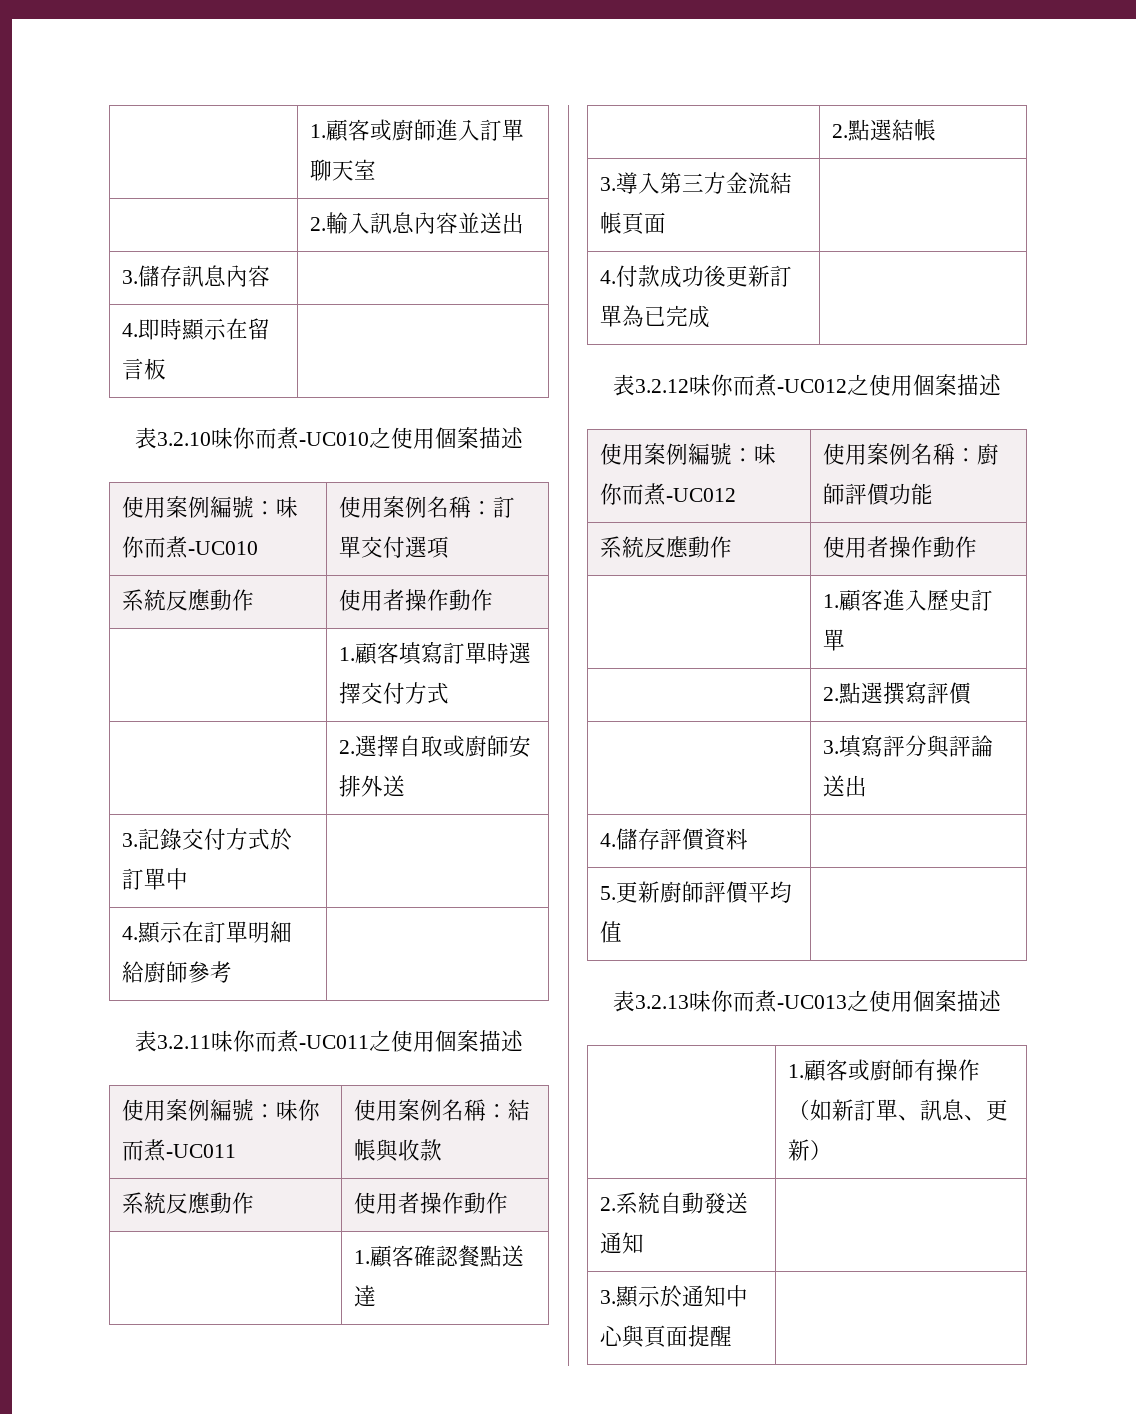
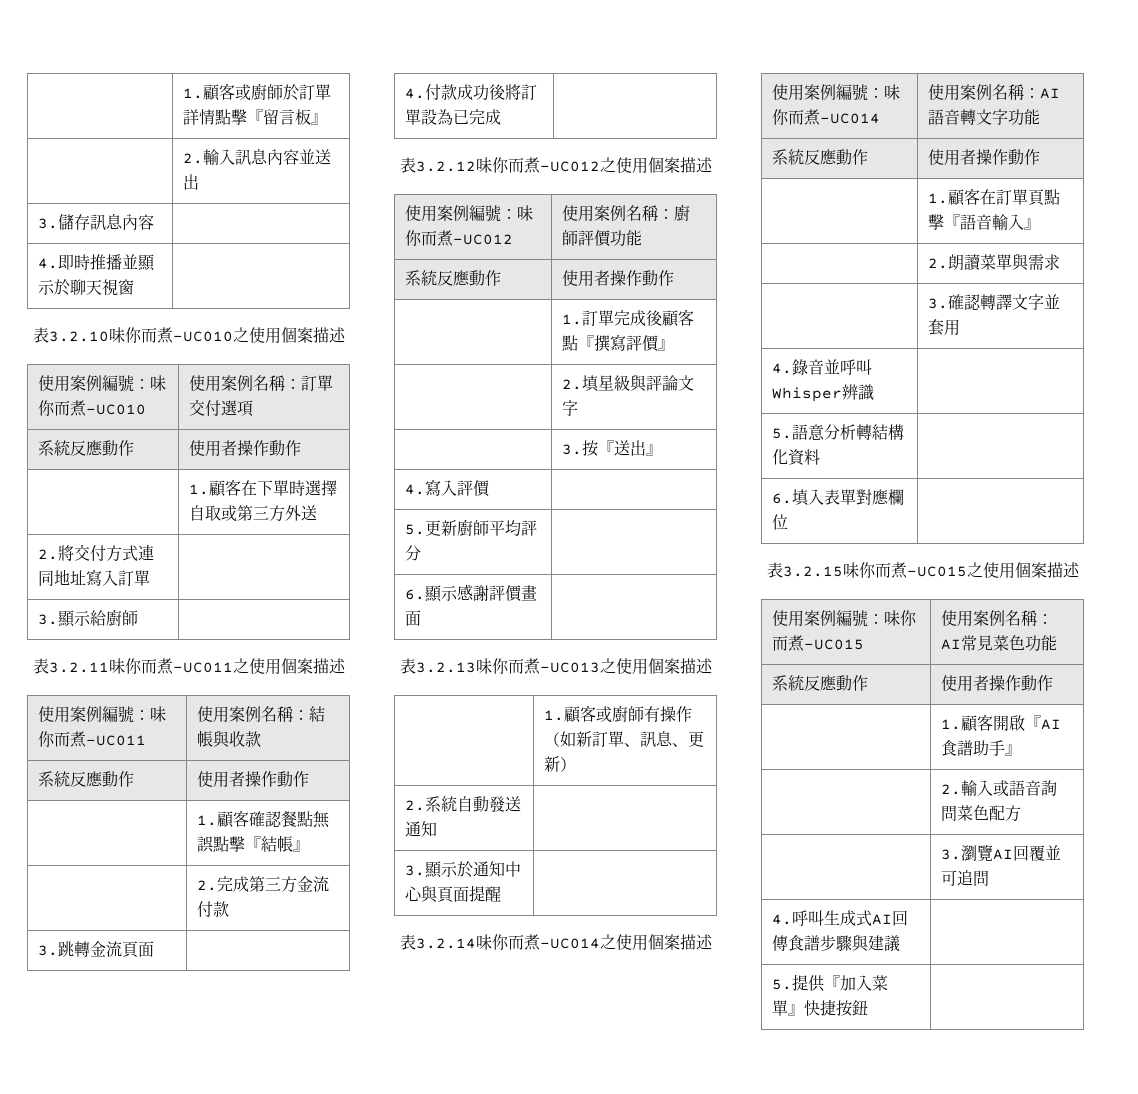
- | 1.顧客或廚師進入訂單聊天室
+ | 1.顧客或廚師於訂單詳情點擊『留言板』
- 4.即時顯示在留言板 |
+ 4.即時推播並顯示於聊天視窗 |
- | 1.顧客填寫訂單時選擇交付方式
- | 2.選擇自取或廚師安排外送
- 3.記錄交付方式於訂單中 |
- 4.顯示在訂單明細給廚師參考 |
+ | 1.顧客在下單時選擇自取或第三方外送
+ 2.將交付方式連同地址寫入訂單 |
+ 3.顯示給廚師 |
- | 1.顧客確認餐點送達
- | 2.點選結帳
- 3.導入第三方金流結帳頁面 |
+ | 1.顧客確認餐點無誤點擊『結帳』
+ | 2.完成第三方金流付款
+ 3.跳轉金流頁面 |
- 4.付款成功後更新訂單為已完成 |
+ 4.付款成功後將訂單設為已完成 |
- | 1.顧客進入歷史訂單
- | 2.點選撰寫評價
- | 3.填寫評分與評論送出
- 4.儲存評價資料 |
+ | 1.訂單完成後顧客點『撰寫評價』
+ | 2.填星級與評論文字
+ | 3.按『送出』
+ 4.寫入評價 |
- 5.更新廚師評價平均值 |
+ 5.更新廚師平均評分 |
+ 6.顯示感謝評價畫面 |
+ 表3.2.14味你而煮-UC014之使用個案描述
+ 使用案例編號：味你而煮-UC014 | 使用案例名稱：AI語音轉文字功能
+ 系統反應動作 | 使用者操作動作
+ | 1.顧客在訂單頁點擊『語音輸入』
+ | 2.朗讀菜單與需求
+ | 3.確認轉譯文字並套用
+ 4.錄音並呼叫Whisper辨識 |
+ 5.語意分析轉結構化資料 |
+ 6.填入表單對應欄位 |
+ 表3.2.15味你而煮-UC015之使用個案描述
+ 使用案例編號：味你而煮-UC015 | 使用案例名稱：AI常見菜色功能
+ 系統反應動作 | 使用者操作動作
+ | 1.顧客開啟『AI食譜助手』
+ | 2.輸入或語音詢問菜色配方
+ | 3.瀏覽AI回覆並可追問
+ 4.呼叫生成式AI回傳食譜步驟與建議 |
+ 5.提供『加入菜單』快捷按鈕 |

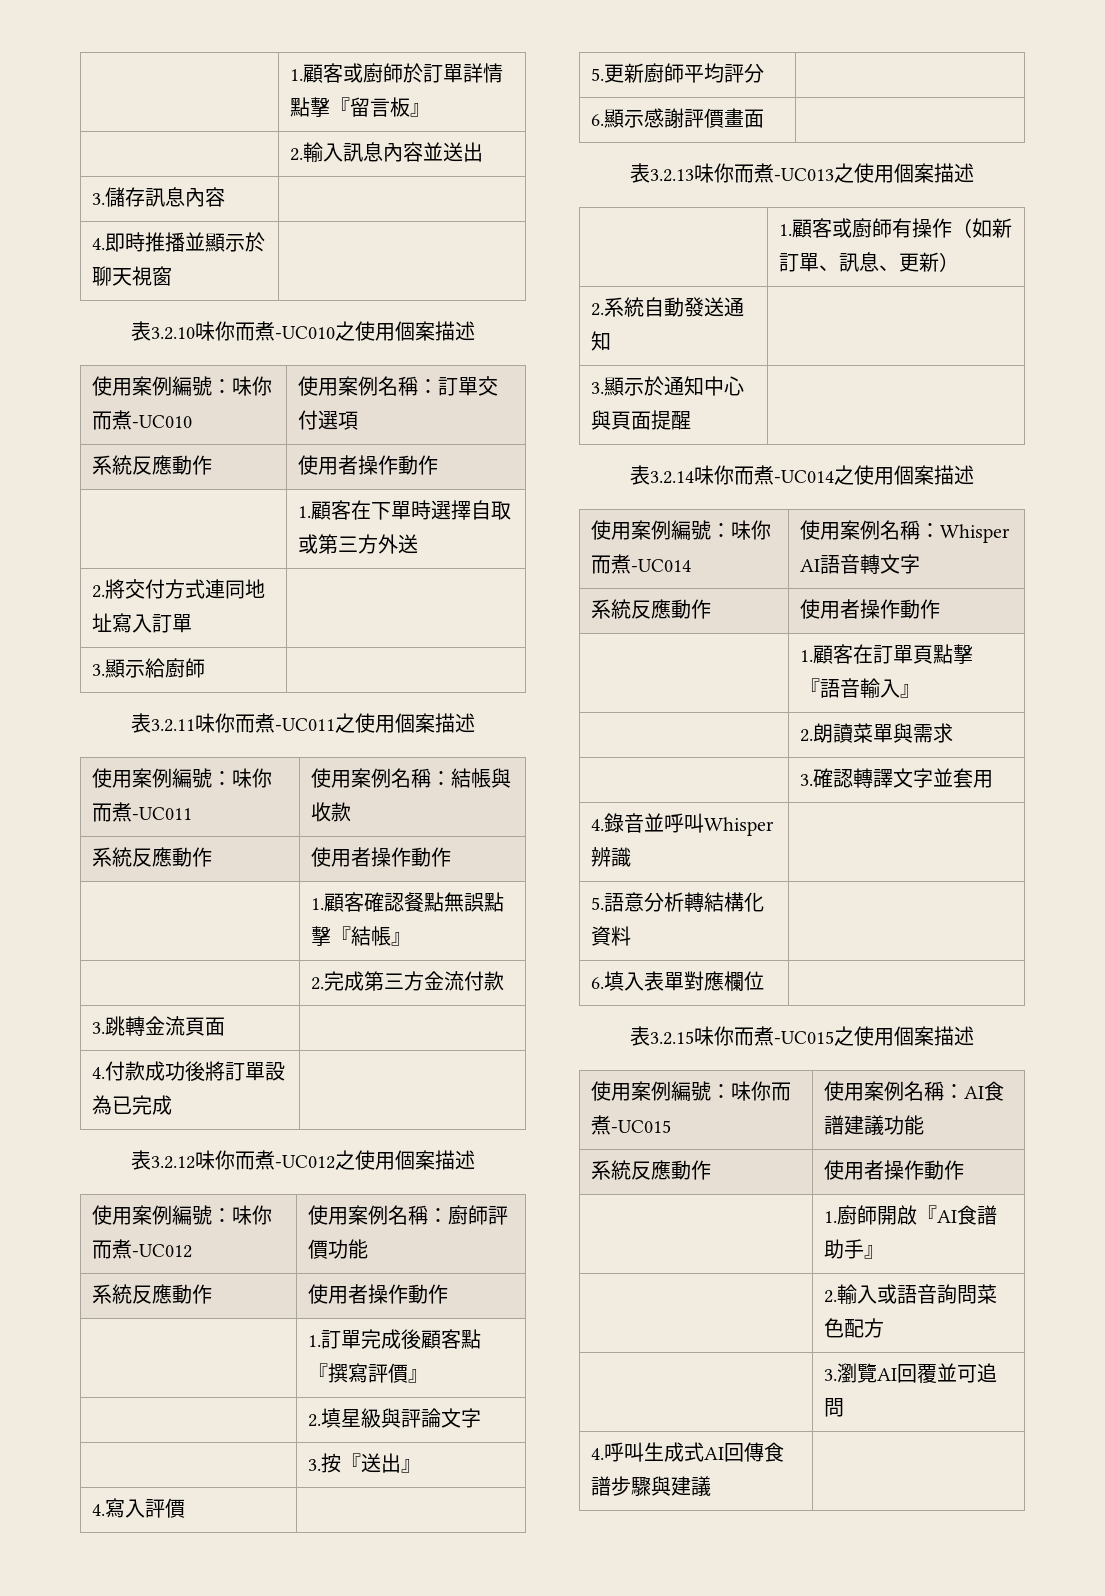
- 使用案例編號：味你而煮-UC014 | 使用案例名稱：AI語音轉文字功能
+ 使用案例編號：味你而煮-UC014 | 使用案例名稱：Whisper AI語音轉文字
- 使用案例編號：味你而煮-UC015 | 使用案例名稱：AI常見菜色功能
+ 使用案例編號：味你而煮-UC015 | 使用案例名稱：AI食譜建議功能
  系統反應動作 | 使用者操作動作
- | 1.顧客開啟『AI食譜助手』
+ | 1.廚師開啟『AI食譜助手』
- 5.提供『加入菜單』快捷按鈕 |

